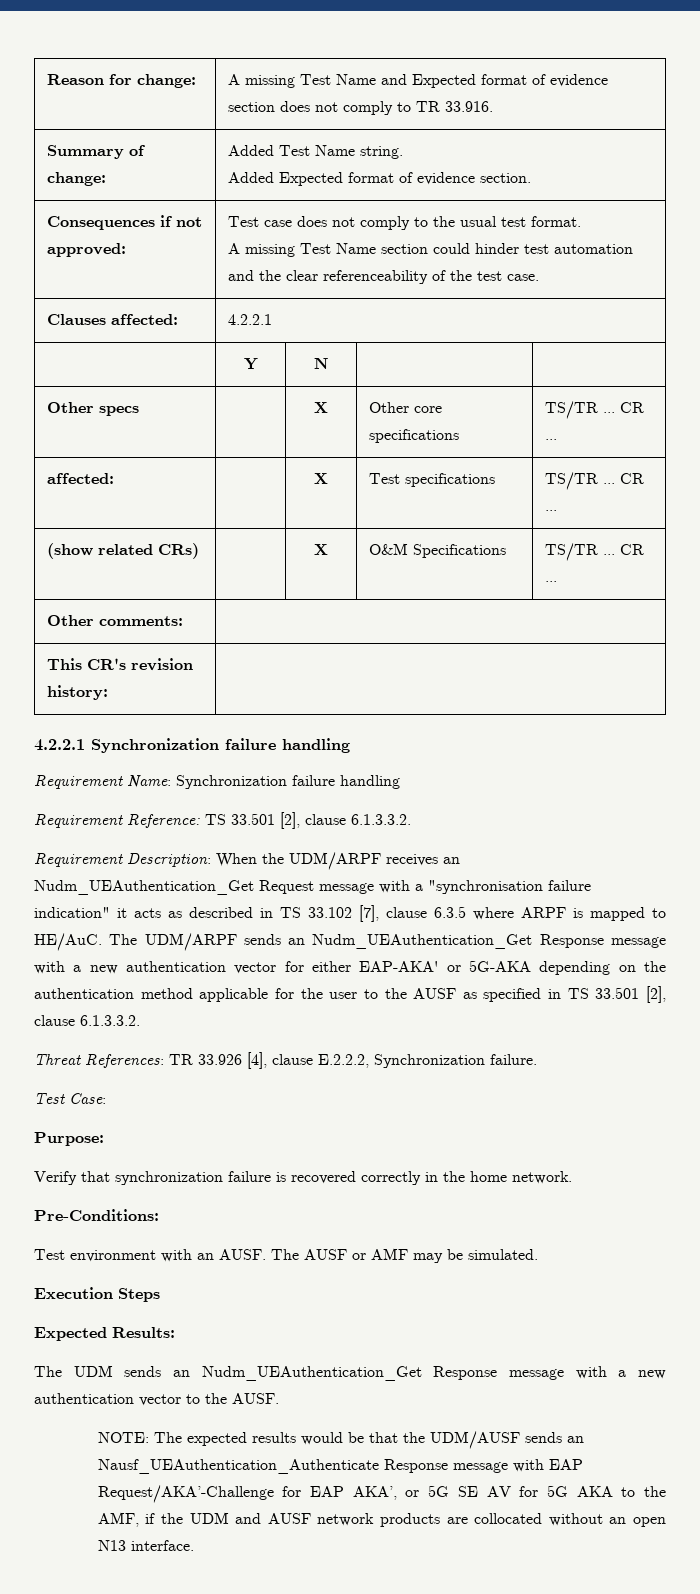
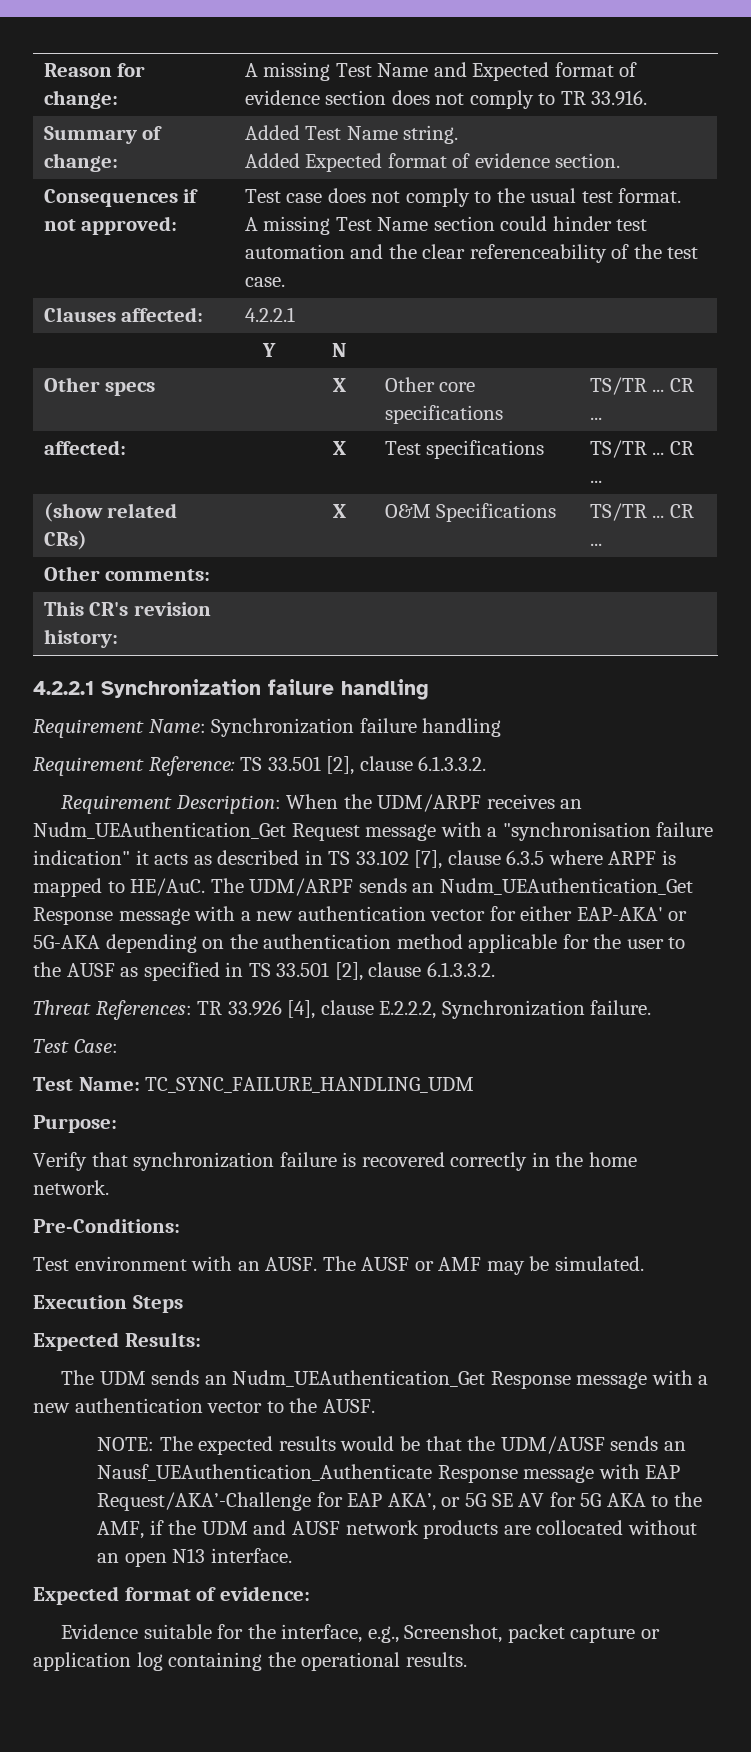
+ Test Name: TC_SYNC_FAILURE_HANDLING_UDM
+ Expected format of evidence:
+ Evidence suitable for the interface, e.g., Screenshot, packet capture or application log containing the operational results.

